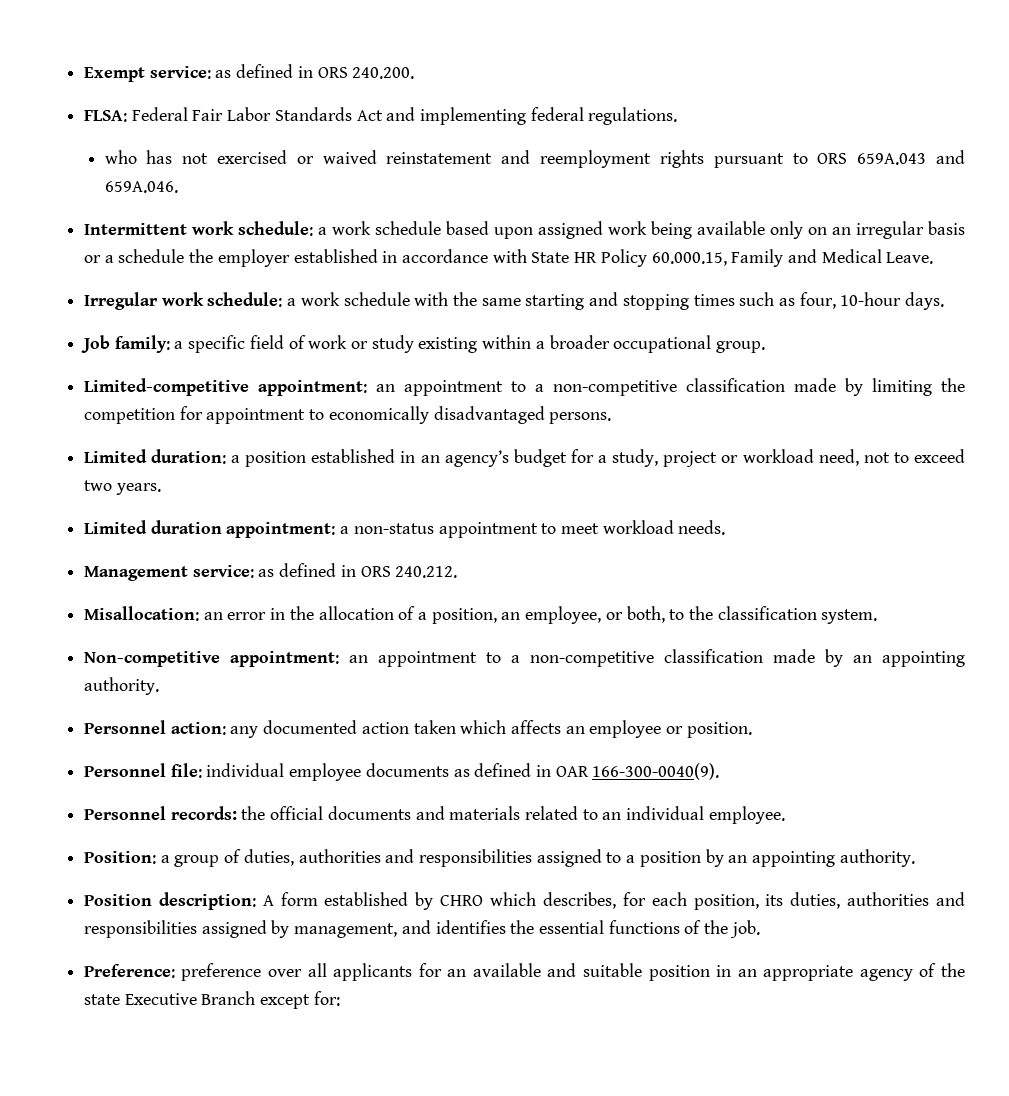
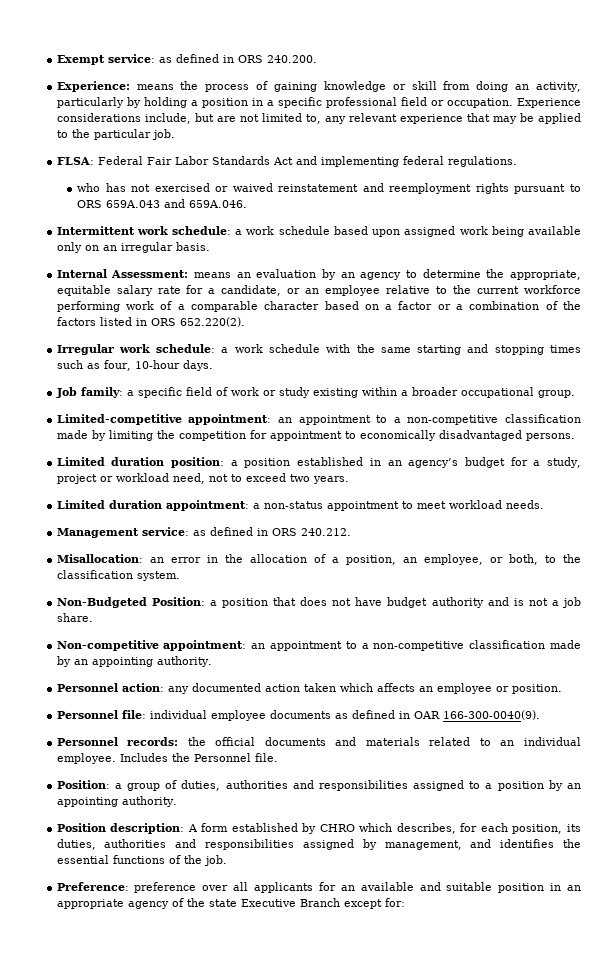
+ Experience: means the process of gaining knowledge or skill from doing an activity, particularly by holding a position in a specific professional field or occupation. Experience considerations include, but are not limited to, any relevant experience that may be applied to the particular job.
- Intermittent work schedule: a work schedule based upon assigned work being available only on an irregular basis or a schedule the employer established in accordance with State HR Policy 60.000.15, Family and Medical Leave.
+ Intermittent work schedule: a work schedule based upon assigned work being available only on an irregular basis.
+ Internal Assessment: means an evaluation by an agency to determine the appropriate, equitable salary rate for a candidate, or an employee relative to the current workforce performing work of a comparable character based on a factor or a combination of the factors listed in ORS 652.220(2).
- Limited duration: a position established in an agency’s budget for a study, project or workload need, not to exceed two years.
+ Limited duration position: a position established in an agency’s budget for a study, project or workload need, not to exceed two years.
+ Non-Budgeted Position: a position that does not have budget authority and is not a job share.
+ Includes the Personnel file.

